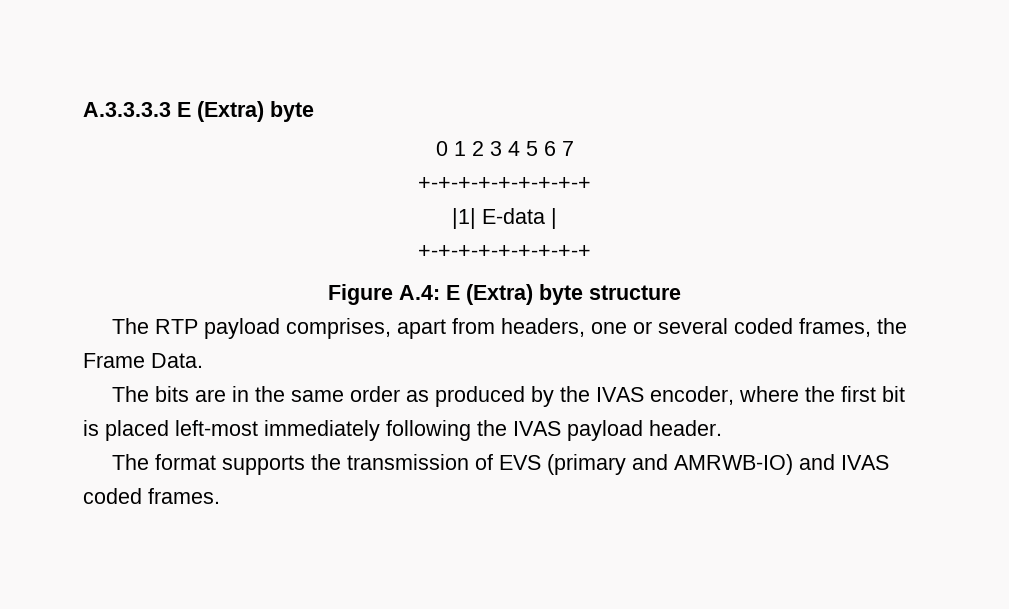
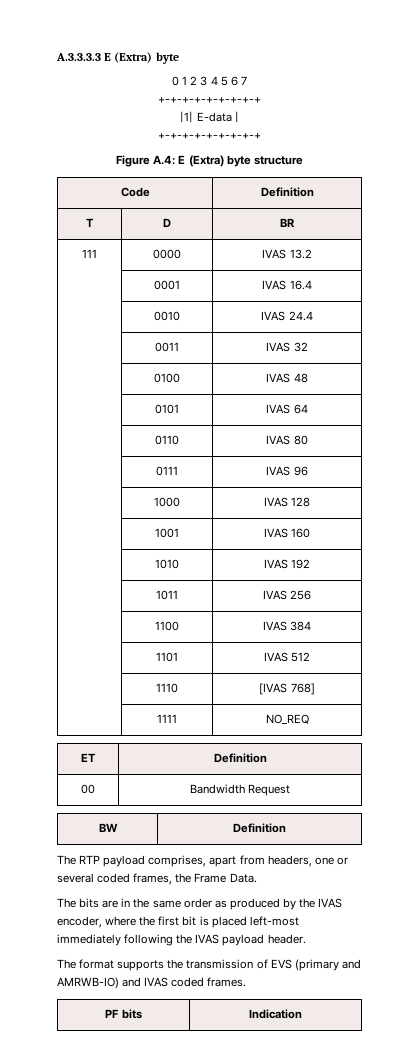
+ Code | Definition
+ T | D | BR
+ 111 | 0000 | IVAS 13.2
+ | 0001 | IVAS 16.4
+ | 0010 | IVAS 24.4
+ | 0011 | IVAS 32
+ | 0100 | IVAS 48
+ | 0101 | IVAS 64
+ | 0110 | IVAS 80
+ | 0111 | IVAS 96
+ | 1000 | IVAS 128
+ | 1001 | IVAS 160
+ | 1010 | IVAS 192
+ | 1011 | IVAS 256
+ | 1100 | IVAS 384
+ | 1101 | IVAS 512
+ | 1110 | [IVAS 768]
+ | 1111 | NO_REQ
+ ET | Definition
+ 00 | Bandwidth Request
+ BW | Definition
+ PF bits | Indication

